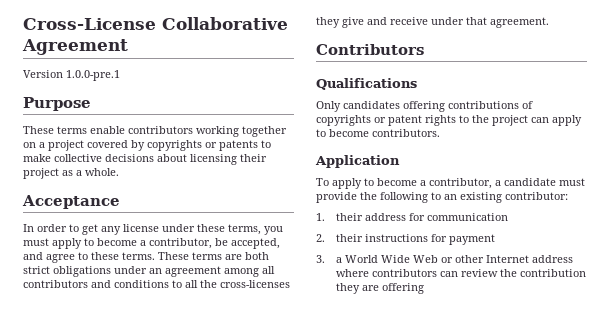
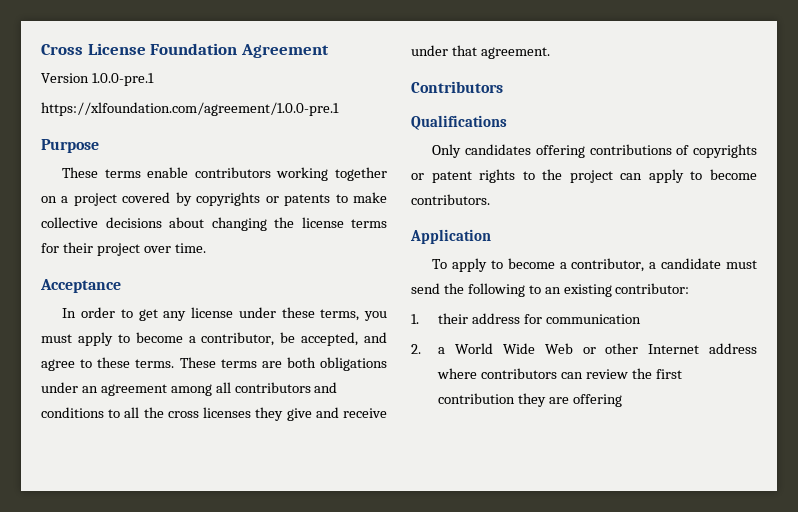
- Cross-License Collaborative Agreement
+ Cross License Foundation Agreement
+ https://xlfoundation.com/agreement/1.0.0-pre.1
- These terms enable contributors working together on a project covered by copyrights or patents to make collective decisions about licensing their project as a whole.
+ These terms enable contributors working together on a project covered by copyrights or patents to make collective decisions about changing the license terms for their project over time.
- These terms are both strict obligations under an agreement among all contributors and conditions to all the cross-licenses they give and receive under that agreement.
+ These terms are both obligations under an agreement among all contributors and conditions to all the cross licenses they give and receive under that agreement.
- To apply to become a contributor, a candidate must provide the following to an existing contributor:
+ To apply to become a contributor, a candidate must send the following to an existing contributor:
- 2. their instructions for payment
- 3. a World Wide Web or other Internet address where contributors can review the contribution they are offering
+ 2. a World Wide Web or other Internet address where contributors can review the first contribution they are offering

